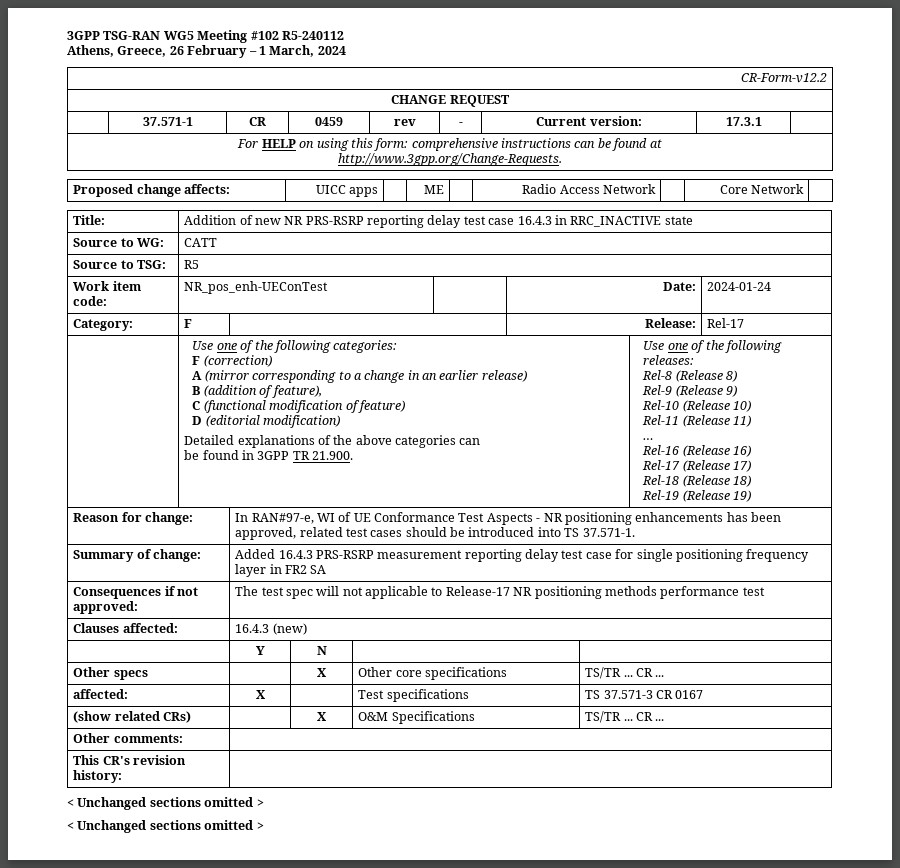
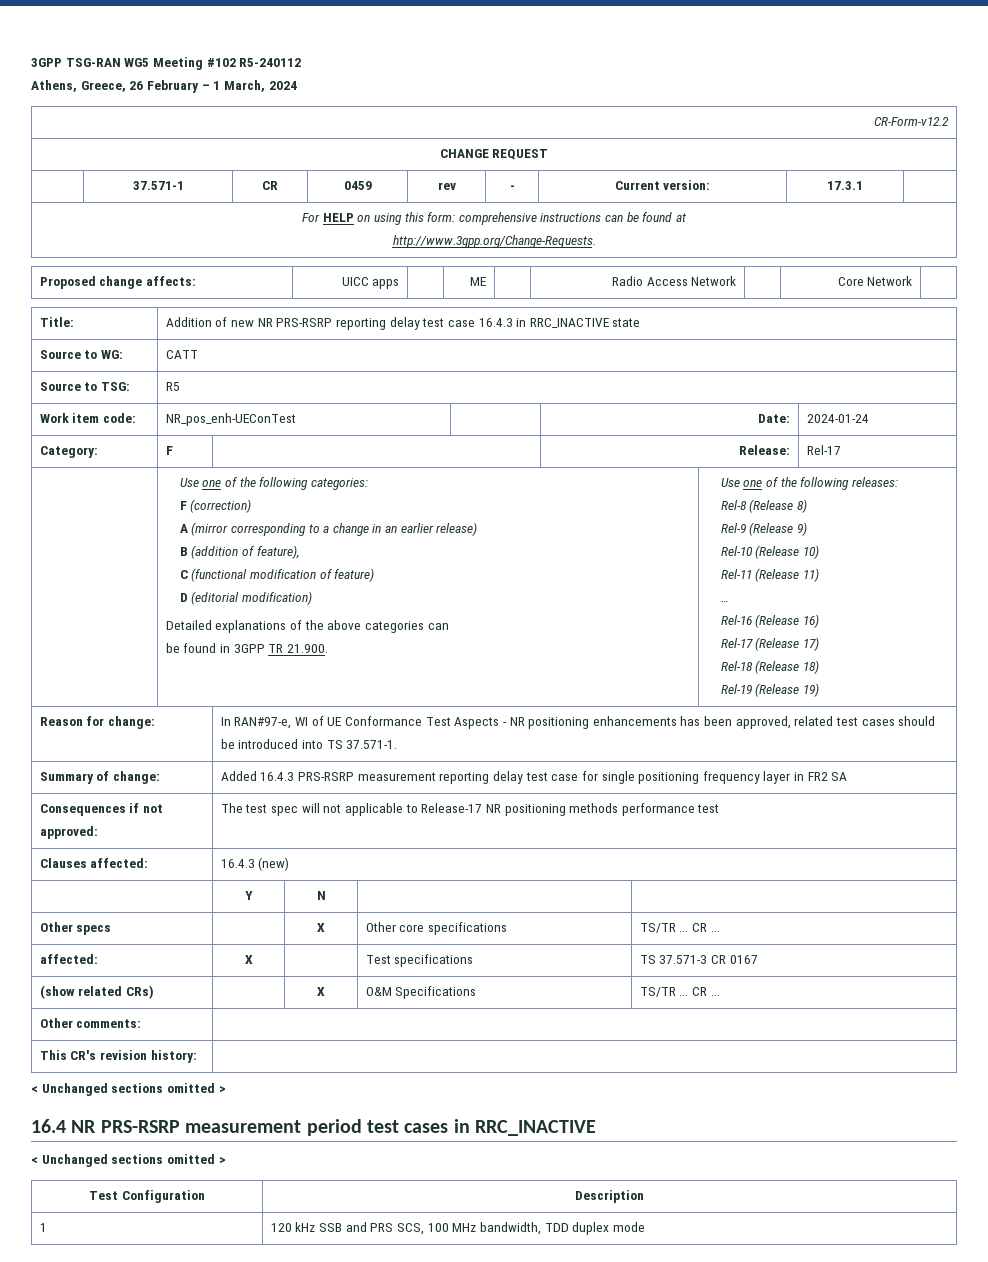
  This CR's revision history: |
  < Unchanged sections omitted >
+ 16.4 NR PRS-RSRP measurement period test cases in RRC_INACTIVE
  < Unchanged sections omitted >
+ Test Configuration | Description
+ 1 | 120 kHz SSB and PRS SCS, 100 MHz bandwidth, TDD duplex mode

